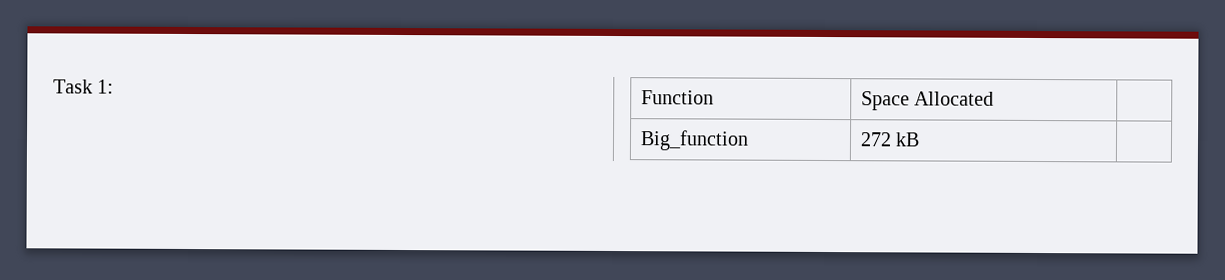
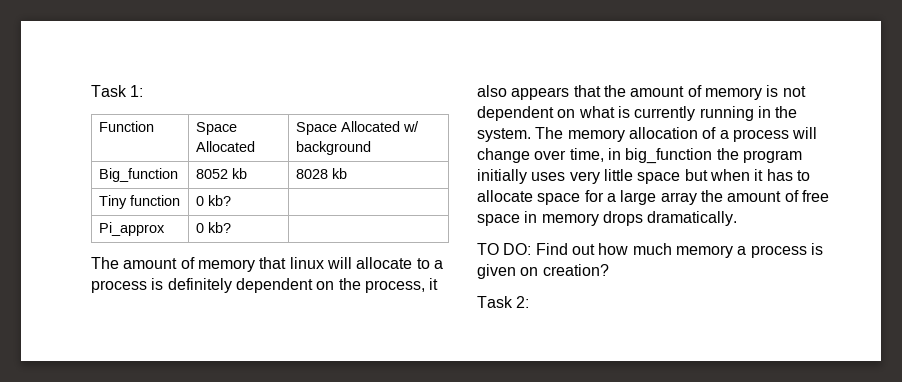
- Function | Space Allocated |
- Big_function | 272 kB |
+ Function | Space Allocated | Space Allocated w/ background
+ Big_function | 8052 kb | 8028 kb
+ Tiny function | 0 kb? |
+ Pi_approx | 0 kb? |
+ The amount of memory that linux will allocate to a process is definitely dependent on the process, it also appears that the amount of memory is not dependent on what is currently running in the system. The memory allocation of a process will change over time, in big_function the program initially uses very little space but when it has to allocate space for a large array the amount of free space in memory drops dramatically.
+ TO DO: Find out how much memory a process is given on creation?
+ Task 2:

